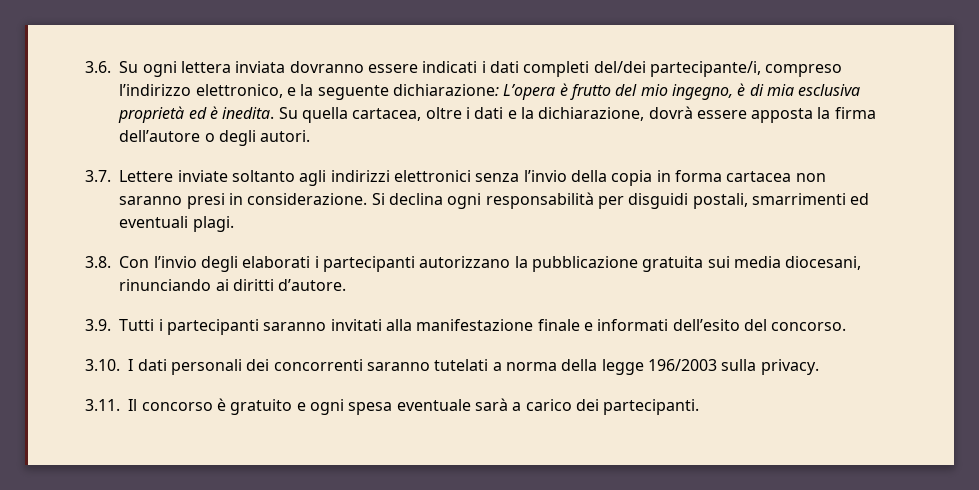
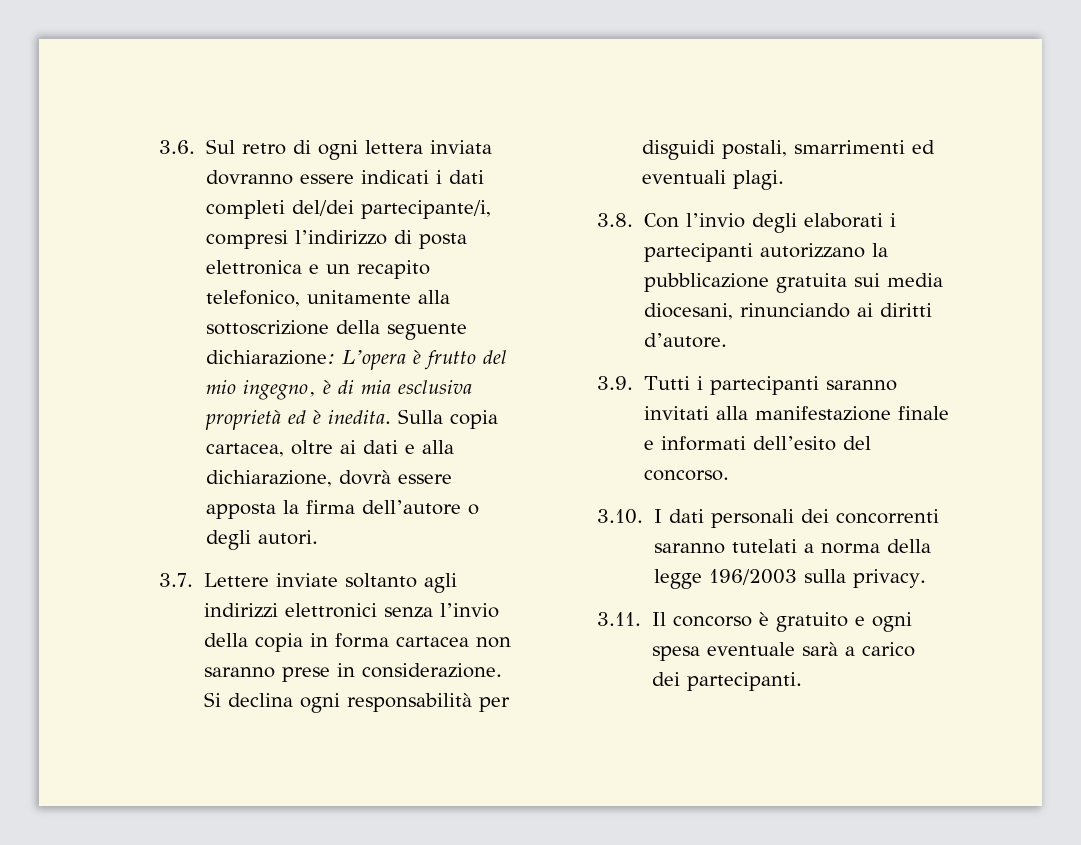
- 3.6. Su ogni lettera inviata dovranno essere indicati i dati completi del/dei partecipante/i, compreso l’indirizzo elettronico, e la seguente dichiarazione: L’opera è frutto del mio ingegno, è di mia esclusiva proprietà ed è inedita.
+ 3.6. Sul retro di ogni lettera inviata dovranno essere indicati i dati completi del/dei partecipante/i, compresi l’indirizzo di posta elettronica e un recapito telefonico, unitamente alla sottoscrizione della seguente dichiarazione: L’opera è frutto del mio ingegno, è di mia esclusiva proprietà ed è inedita.
- Su quella cartacea, oltre i dati e la dichiarazione, dovrà essere apposta la firma dell’autore o degli autori.
+ Sulla copia cartacea, oltre ai dati e alla dichiarazione, dovrà essere apposta la firma dell’autore o degli autori.
- 3.7. Lettere inviate soltanto agli indirizzi elettronici senza l’invio della copia in forma cartacea non saranno presi in considerazione.
+ 3.7. Lettere inviate soltanto agli indirizzi elettronici senza l’invio della copia in forma cartacea non saranno prese in considerazione.

